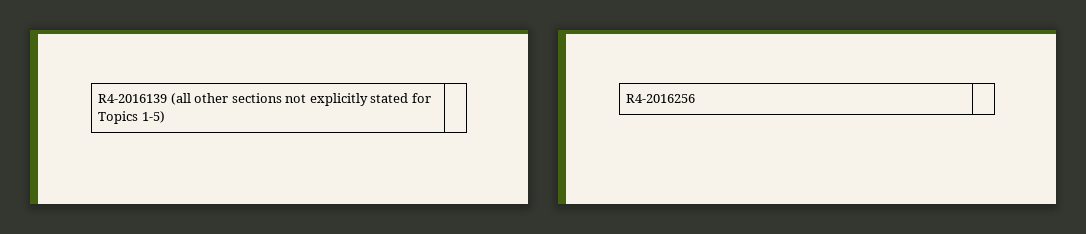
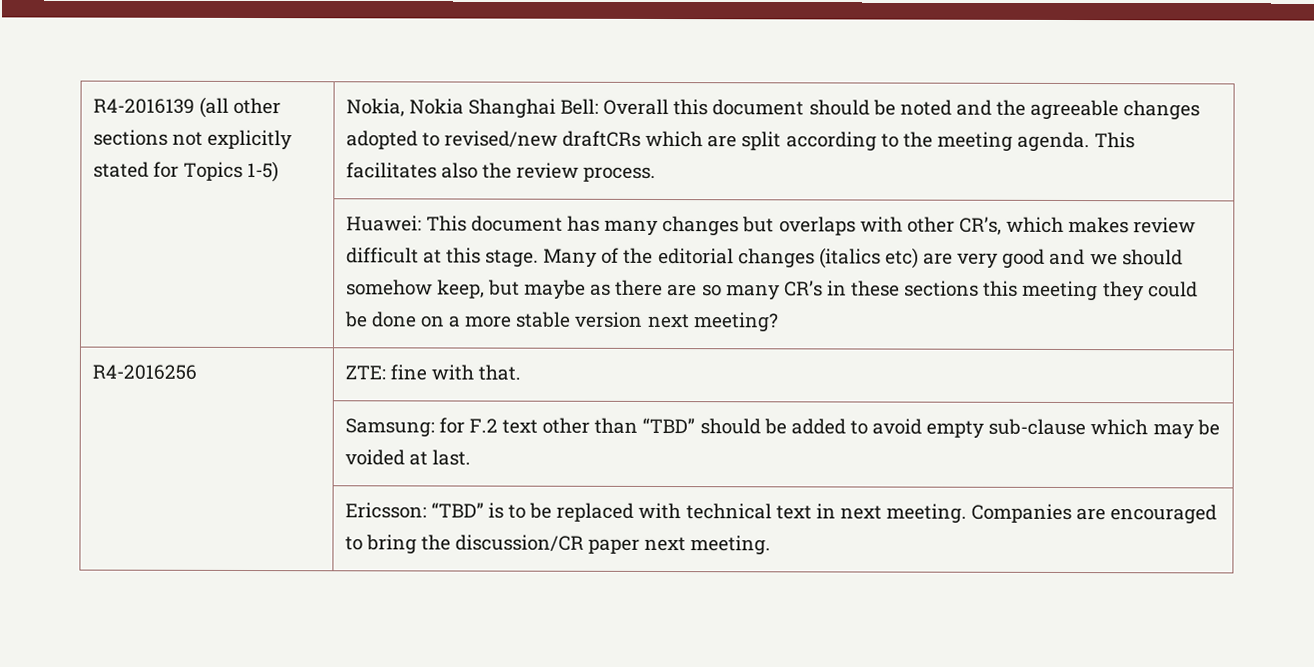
- R4-2016256 |
+ Nokia, Nokia Shanghai Bell: Overall this document should be noted and the agreeable changes adopted to revised/new draftCRs which are split according to the meeting agenda. This facilitates also the review process.
+ | Huawei: This document has many changes but overlaps with other CR’s, which makes review difficult at this stage. Many of the editorial changes (italics etc) are very good and we should somehow keep, but maybe as there are so many CR’s in these sections this meeting they could be done on a more stable version next meeting?
+ R4-2016256 | ZTE: fine with that.
+ | Samsung: for F.2 text other than “TBD” should be added to avoid empty sub-clause which may be voided at last.
+ | Ericsson: “TBD” is to be replaced with technical text in next meeting. Companies are encouraged to bring the discussion/CR paper next meeting.

